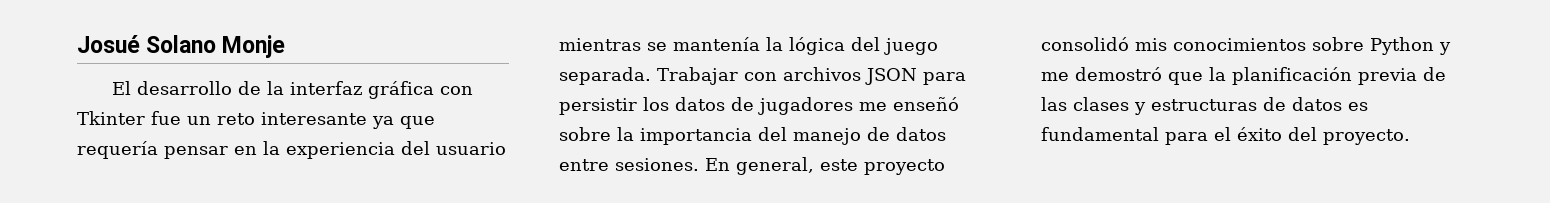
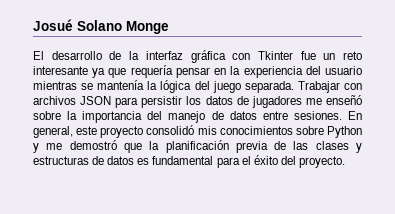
- Josué Solano Monje
+ Josué Solano Monge

